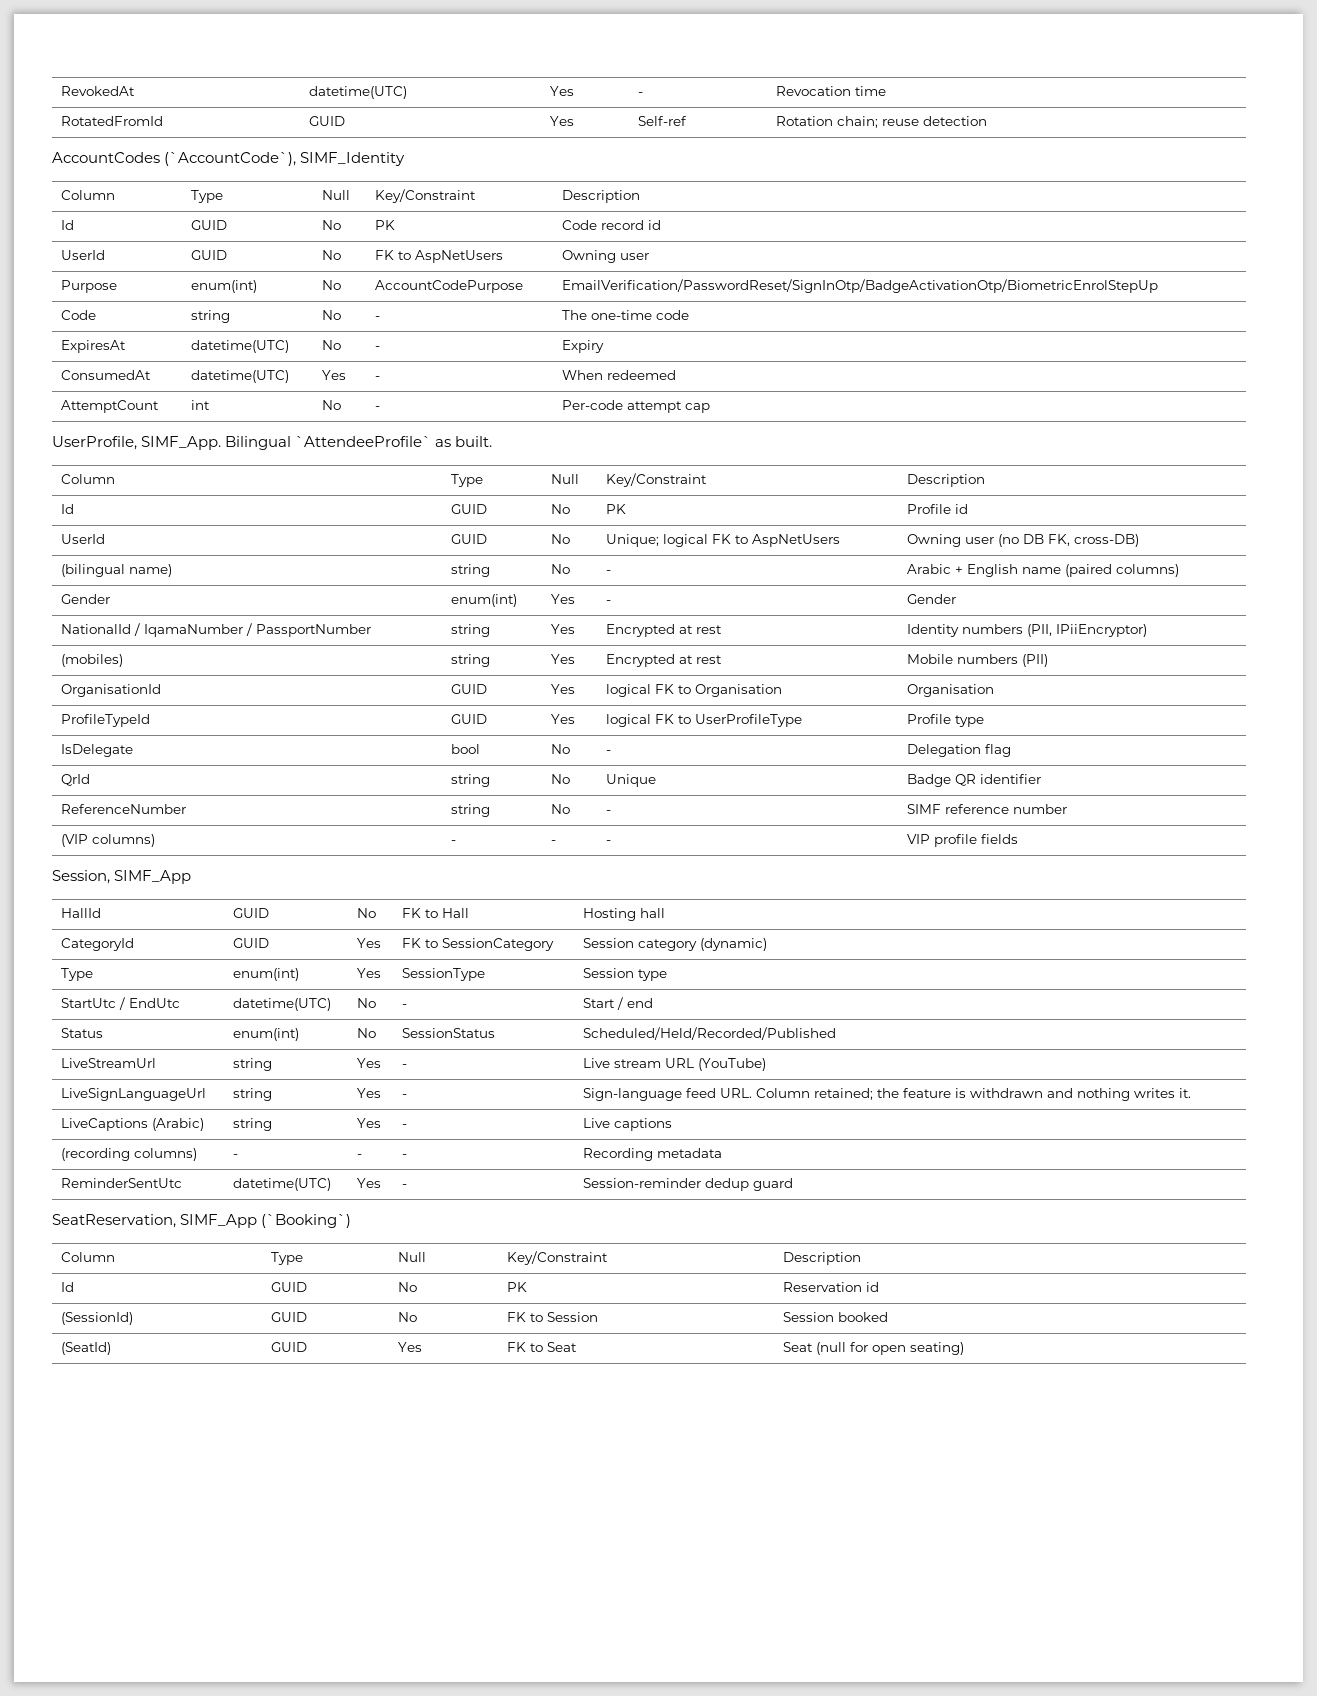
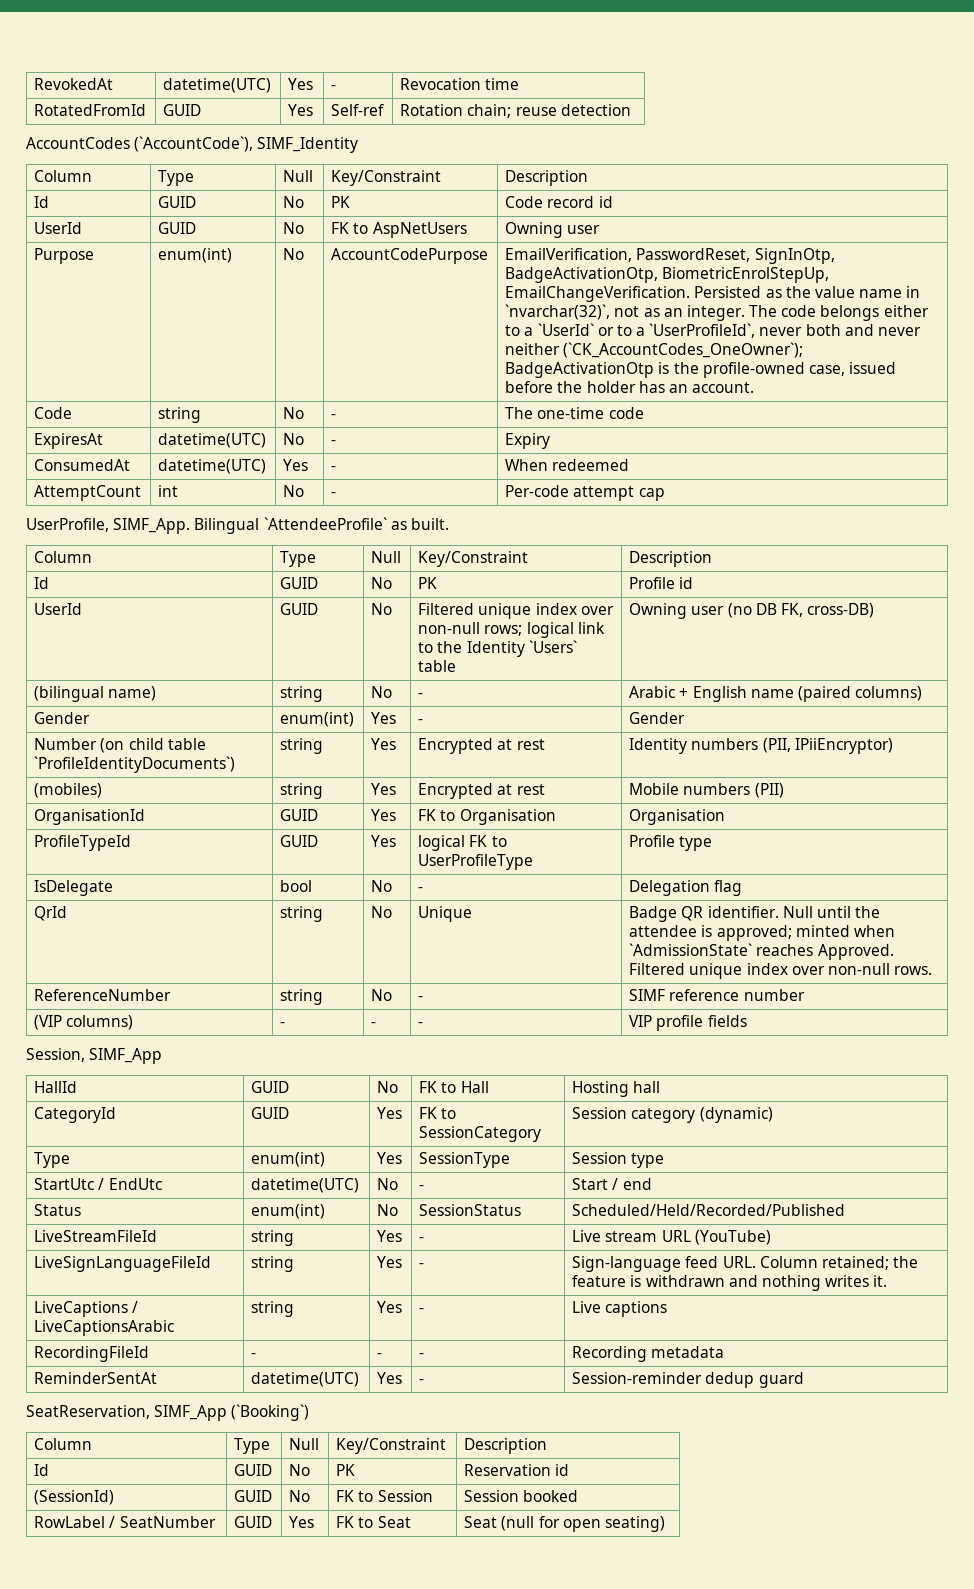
- EmailVerification/PasswordReset/SignInOtp/BadgeActivationOtp/BiometricEnrolStepUp
+ EmailVerification, PasswordReset, SignInOtp, BadgeActivationOtp, BiometricEnrolStepUp, EmailChangeVerification. Persisted as the value name in `nvarchar(32)`, not as an integer. The code belongs either to a `UserId` or to a `UserProfileId`, never both and never neither (`CK_AccountCodes_OneOwner`); BadgeActivationOtp is the profile-owned case, issued before the holder has an account.
- UserId | GUID | No | Unique; logical FK to AspNetUsers | Owning user (no DB FK, cross-DB)
+ UserId | GUID | No | Filtered unique index over non-null rows; logical link to the Identity `Users` table | Owning user (no DB FK, cross-DB)
- NationalId / IqamaNumber / PassportNumber | string | Yes | Encrypted at rest | Identity numbers (PII, IPiiEncryptor)
+ Number (on child table `ProfileIdentityDocuments`) | string | Yes | Encrypted at rest | Identity numbers (PII, IPiiEncryptor)
- OrganisationId | GUID | Yes | logical FK to Organisation | Organisation
+ OrganisationId | GUID | Yes | FK to Organisation | Organisation
- QrId | string | No | Unique | Badge QR identifier
+ QrId | string | No | Unique | Badge QR identifier. Null until the attendee is approved; minted when `AdmissionState` reaches Approved. Filtered unique index over non-null rows.
- LiveStreamUrl | string | Yes | - | Live stream URL (YouTube)
+ LiveStreamFileId | string | Yes | - | Live stream URL (YouTube)
- LiveSignLanguageUrl | string | Yes | - | Sign-language feed URL. Column retained; the feature is withdrawn and nothing writes it.
+ LiveSignLanguageFileId | string | Yes | - | Sign-language feed URL. Column retained; the feature is withdrawn and nothing writes it.
- LiveCaptions (Arabic) | string | Yes | - | Live captions
+ LiveCaptions / LiveCaptionsArabic | string | Yes | - | Live captions
- (recording columns) | - | - | - | Recording metadata
+ RecordingFileId | - | - | - | Recording metadata
- ReminderSentUtc | datetime(UTC) | Yes | - | Session-reminder dedup guard
+ ReminderSentAt | datetime(UTC) | Yes | - | Session-reminder dedup guard
- (SeatId) | GUID | Yes | FK to Seat | Seat (null for open seating)
+ RowLabel / SeatNumber | GUID | Yes | FK to Seat | Seat (null for open seating)

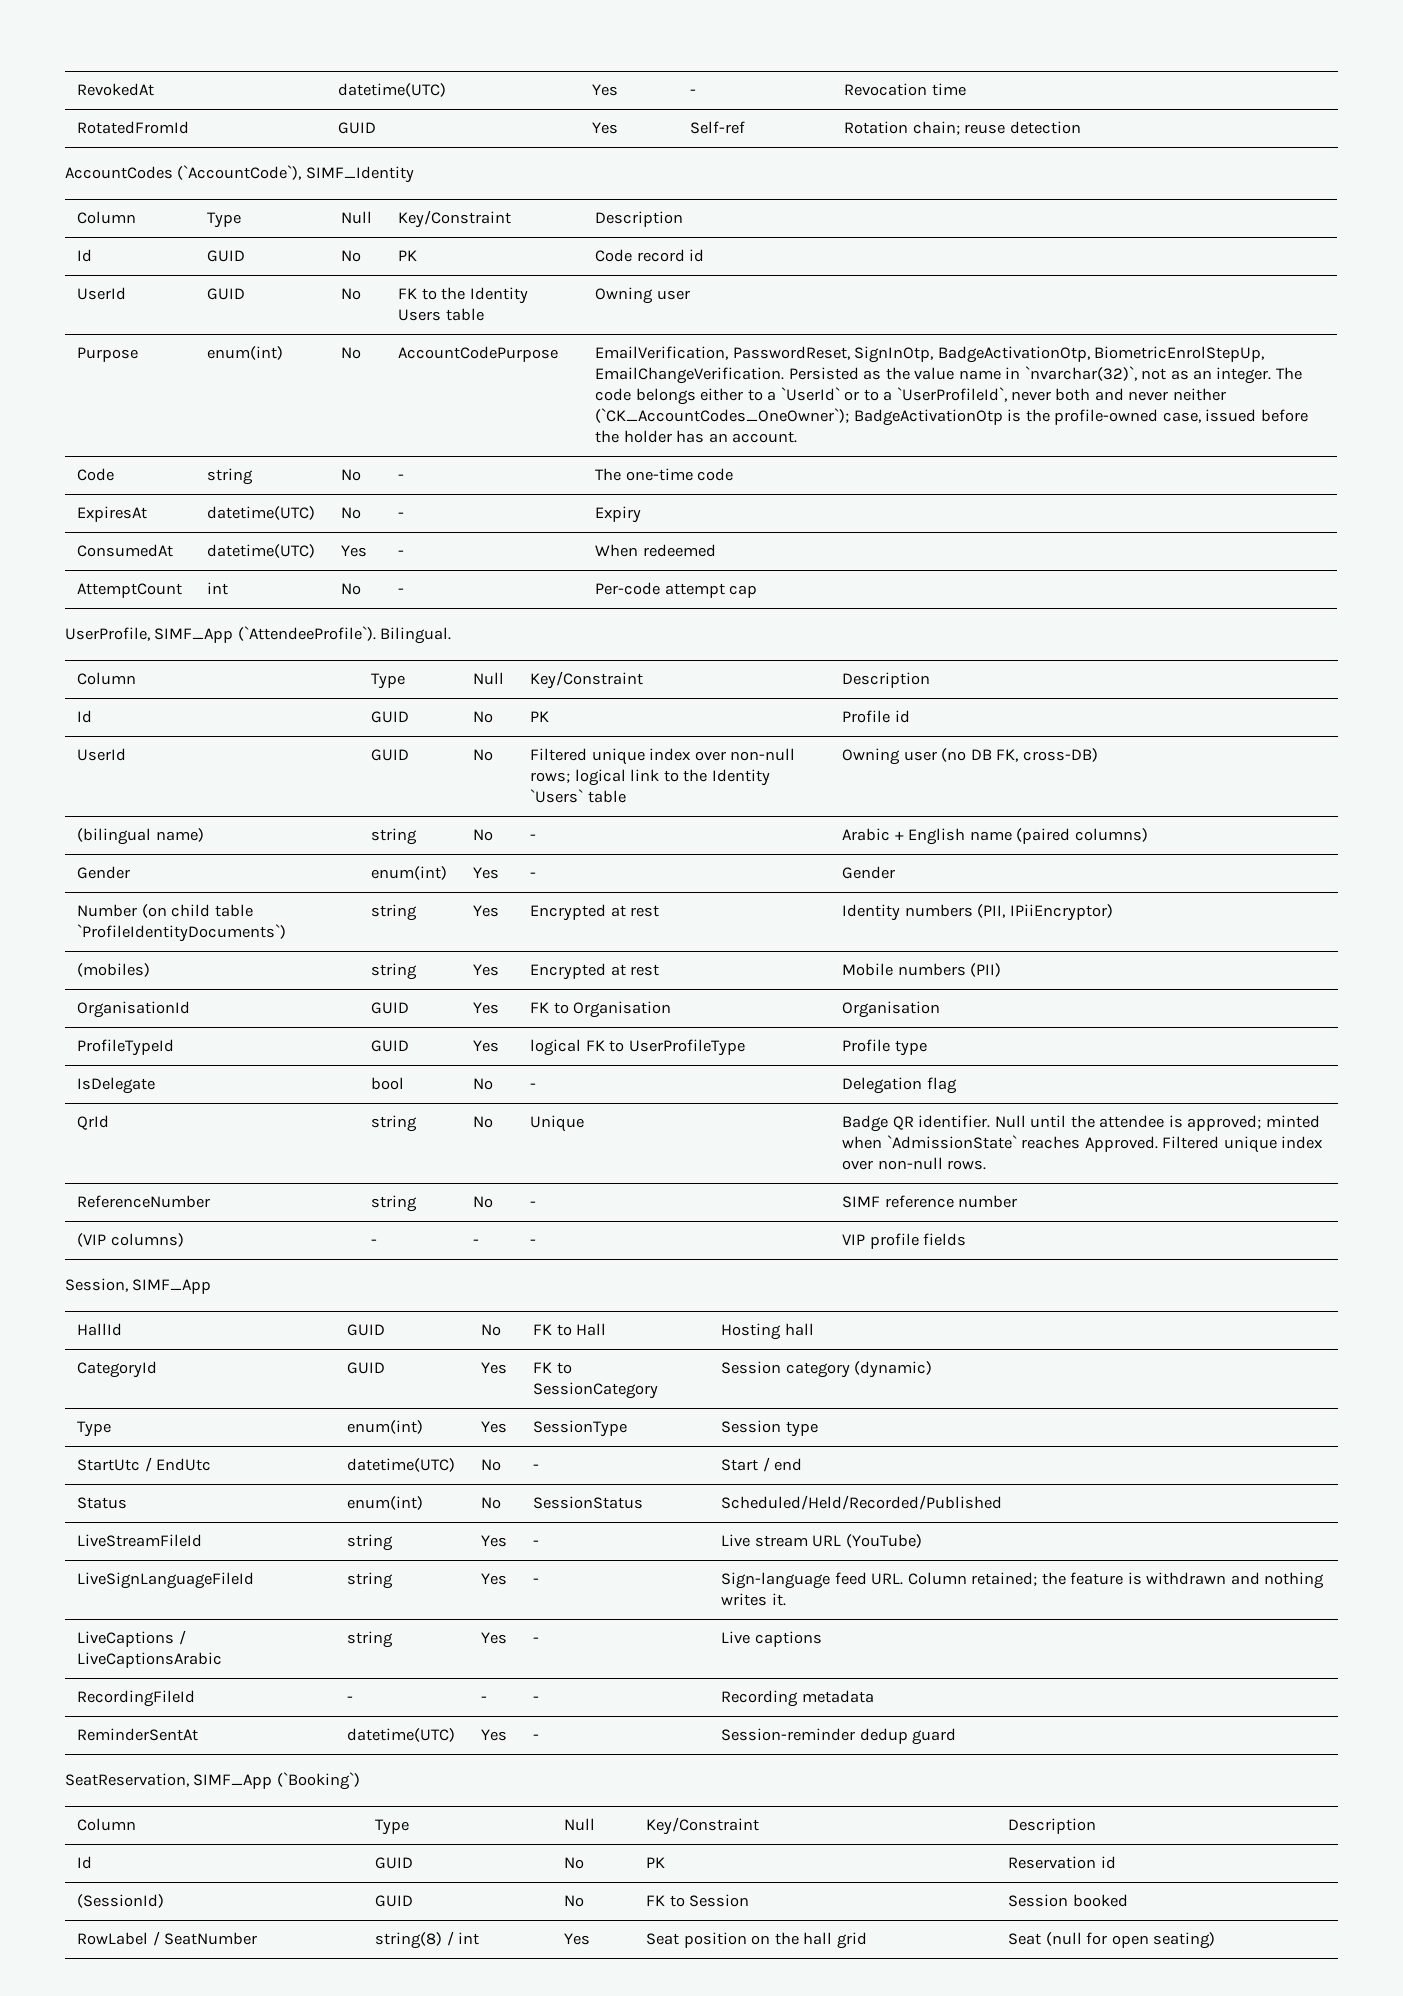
- UserId | GUID | No | FK to AspNetUsers | Owning user
+ UserId | GUID | No | FK to the Identity Users table | Owning user
- UserProfile, SIMF_App. Bilingual `AttendeeProfile` as built.
+ UserProfile, SIMF_App (`AttendeeProfile`). Bilingual.
- RowLabel / SeatNumber | GUID | Yes | FK to Seat | Seat (null for open seating)
+ RowLabel / SeatNumber | string(8) / int | Yes | Seat position on the hall grid | Seat (null for open seating)

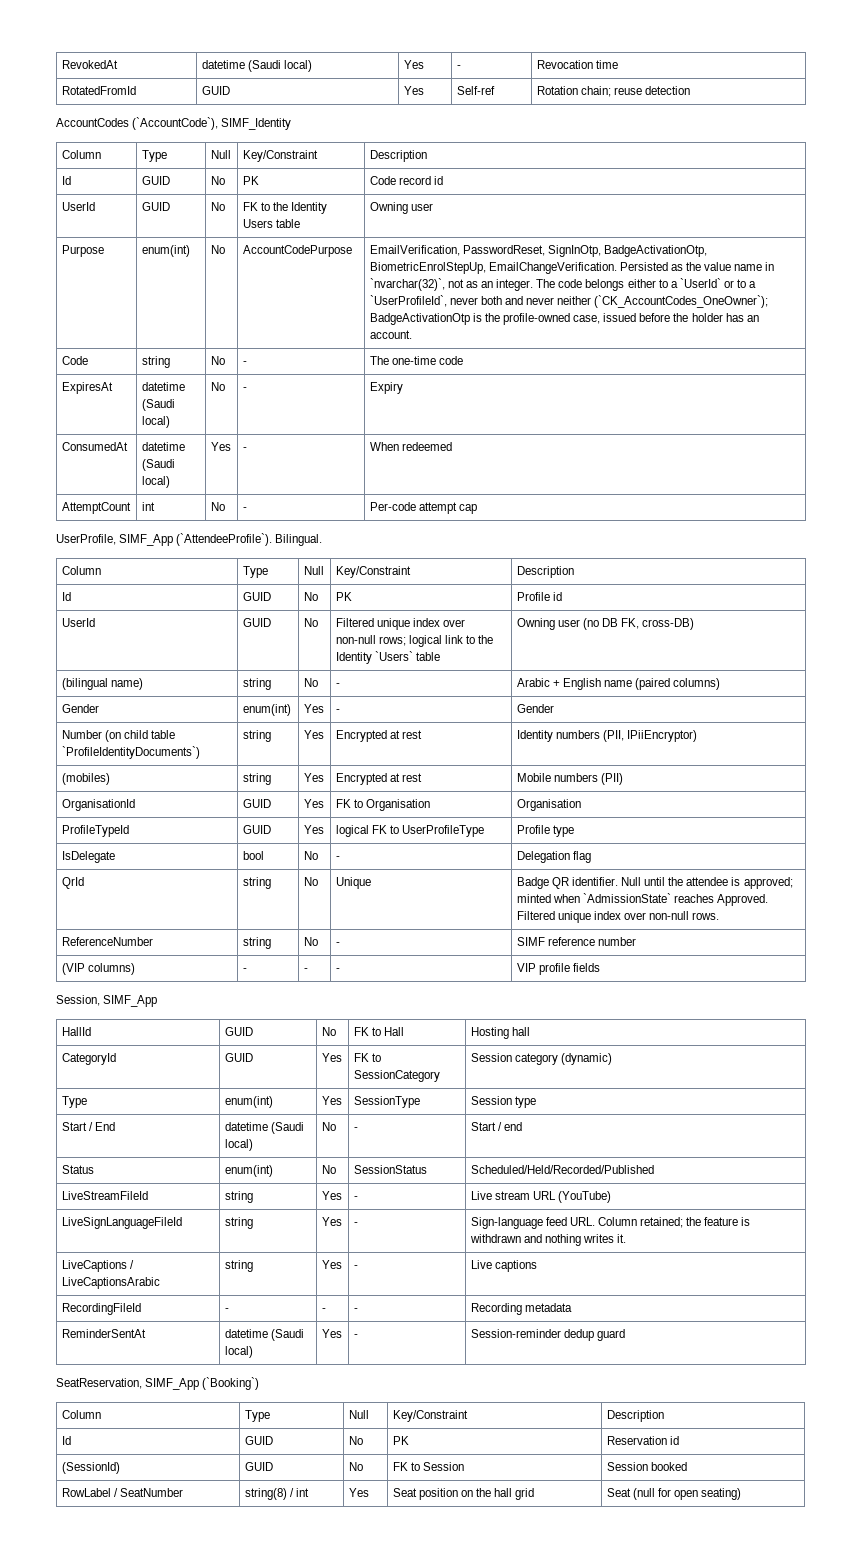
- RevokedAt | datetime(UTC) | Yes | - | Revocation time
+ RevokedAt | datetime (Saudi local) | Yes | - | Revocation time
- ExpiresAt | datetime(UTC) | No | - | Expiry
+ ExpiresAt | datetime (Saudi local) | No | - | Expiry
- ConsumedAt | datetime(UTC) | Yes | - | When redeemed
+ ConsumedAt | datetime (Saudi local) | Yes | - | When redeemed
- StartUtc / EndUtc | datetime(UTC) | No | - | Start / end
+ Start / End | datetime (Saudi local) | No | - | Start / end
- ReminderSentAt | datetime(UTC) | Yes | - | Session-reminder dedup guard
+ ReminderSentAt | datetime (Saudi local) | Yes | - | Session-reminder dedup guard

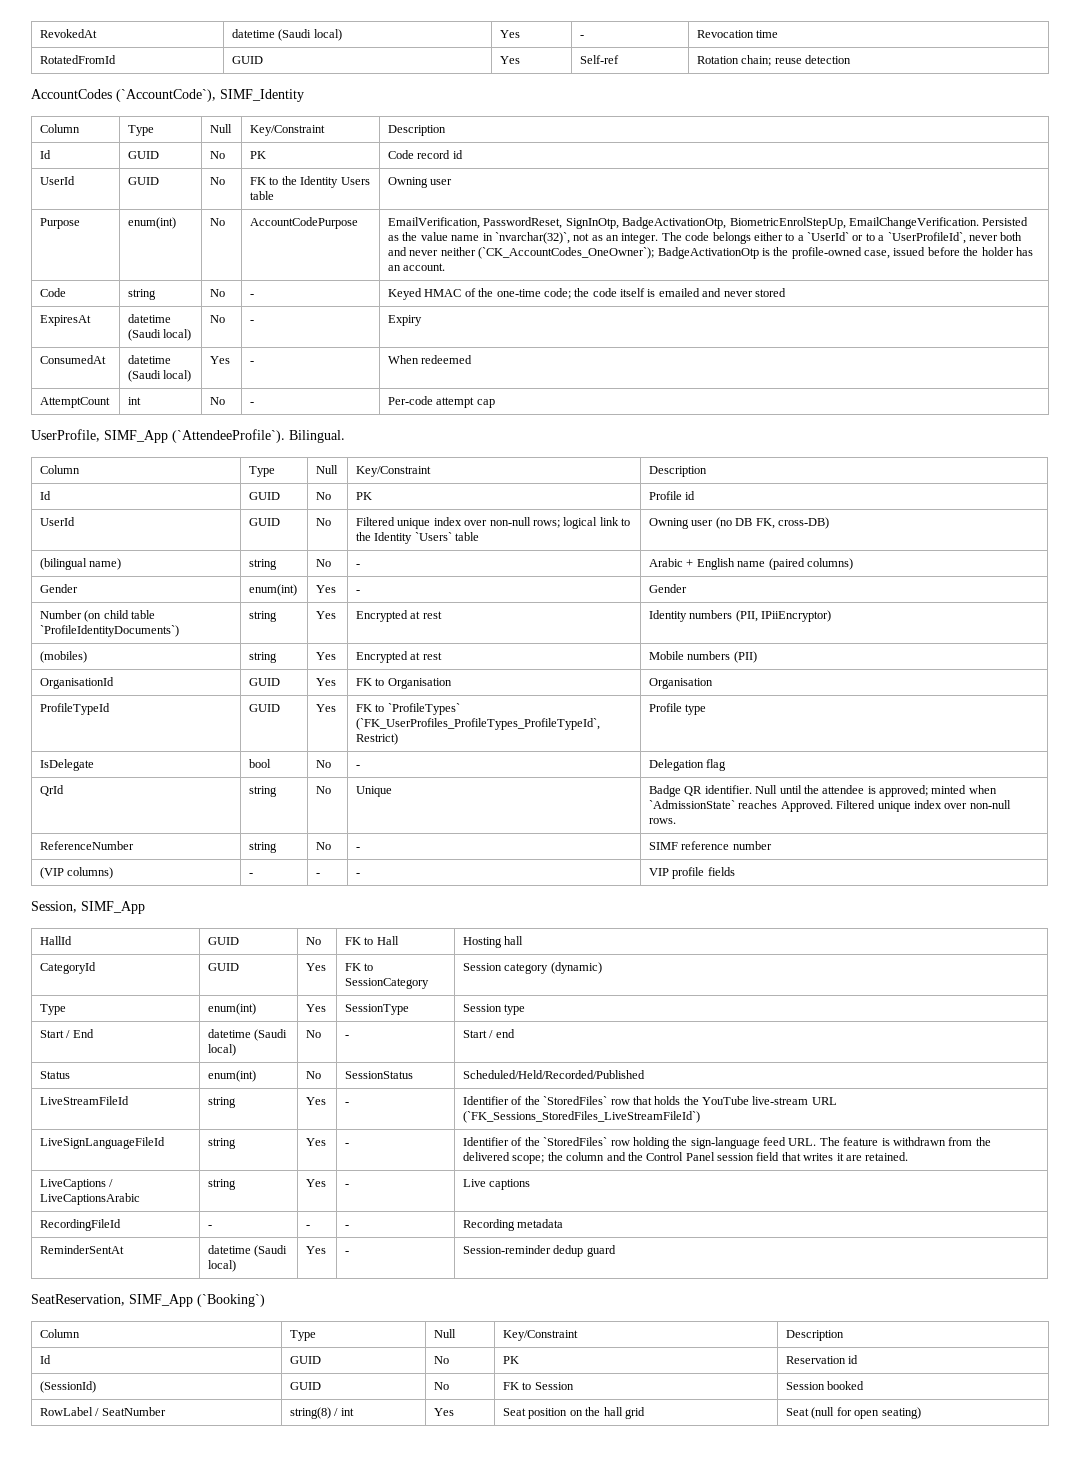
- Code | string | No | - | The one-time code
+ Code | string | No | - | Keyed HMAC of the one-time code; the code itself is emailed and never stored
- ProfileTypeId | GUID | Yes | logical FK to UserProfileType | Profile type
+ ProfileTypeId | GUID | Yes | FK to `ProfileTypes` (`FK_UserProfiles_ProfileTypes_ProfileTypeId`, Restrict) | Profile type
- LiveStreamFileId | string | Yes | - | Live stream URL (YouTube)
- LiveSignLanguageFileId | string | Yes | - | Sign-language feed URL. Column retained; the feature is withdrawn and nothing writes it.
+ LiveStreamFileId | string | Yes | - | Identifier of the `StoredFiles` row that holds the YouTube live-stream URL (`FK_Sessions_StoredFiles_LiveStreamFileId`)
+ LiveSignLanguageFileId | string | Yes | - | Identifier of the `StoredFiles` row holding the sign-language feed URL. The feature is withdrawn from the delivered scope; the column and the Control Panel session field that writes it are retained.

